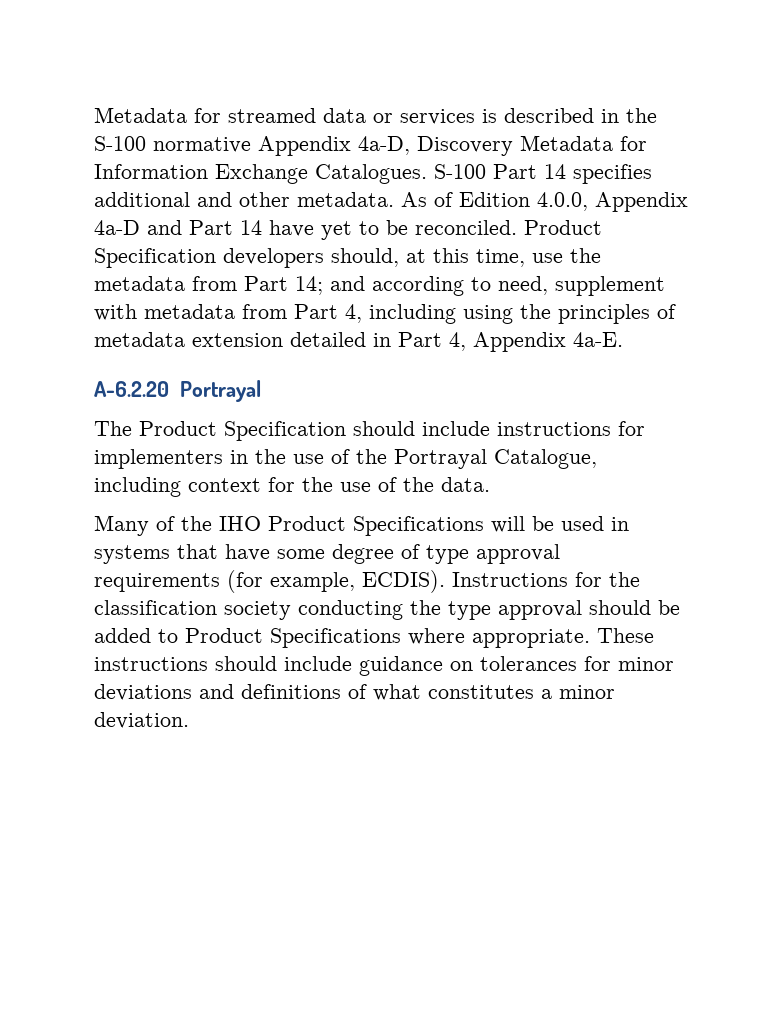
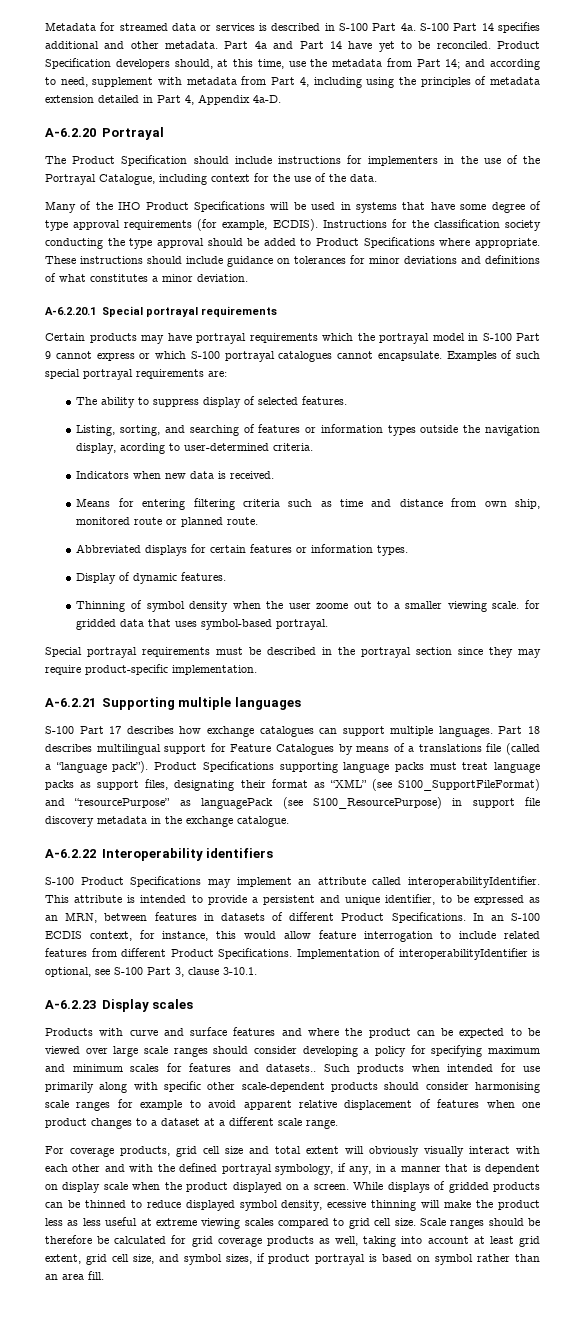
- Metadata for streamed data or services is described in the S-100 normative Appendix 4a-D, Discovery Metadata for Information Exchange Catalogues.
+ Metadata for streamed data or services is described in S-100 Part 4a.
- As of Edition 4.0.0, Appendix 4a-D and Part 14 have yet to be reconciled.
+ Part 4a and Part 14 have yet to be reconciled.
- Product Specification developers should, at this time, use the metadata from Part 14; and according to need, supplement with metadata from Part 4, including using the principles of metadata extension detailed in Part 4, Appendix 4a-E.
+ Product Specification developers should, at this time, use the metadata from Part 14; and according to need, supplement with metadata from Part 4, including using the principles of metadata extension detailed in Part 4, Appendix 4a-D.
+ A-6.2.20.1 Special portrayal requirements
+ Certain products may have portrayal requirements which the portrayal model in S-100 Part 9 cannot express or which S-100 portrayal catalogues cannot encapsulate. Examples of such special portrayal requirements are:
+ The ability to suppress display of selected features.
+ Listing, sorting, and searching of features or information types outside the navigation display, acording to user-determined criteria.
+ Indicators when new data is received.
+ Means for entering filtering criteria such as time and distance from own ship, monitored route or planned route.
+ Abbreviated displays for certain features or information types.
+ Display of dynamic features.
+ Thinning of symbol density when the user zoome out to a smaller viewing scale. for gridded data that uses symbol-based portrayal.
+ Special portrayal requirements must be described in the portrayal section since they may require product-specific implementation.
+ A-6.2.21 Supporting multiple languages
+ S-100 Part 17 describes how exchange catalogues can support multiple languages. Part 18 describes multilingual support for Feature Catalogues by means of a translations file (called a “language pack”). Product Specifications supporting language packs must treat language packs as support files, designating their format as “XML” (see S100_SupportFileFormat) and “resourcePurpose” as languagePack (see S100_ResourcePurpose) in support file discovery metadata in the exchange catalogue.
+ A-6.2.22 Interoperability identifiers
+ S-100 Product Specifications may implement an attribute called interoperabilityIdentifier. This attribute is intended to provide a persistent and unique identifier, to be expressed as an MRN, between features in datasets of different Product Specifications. In an S-100 ECDIS context, for instance, this would allow feature interrogation to include related features from different Product Specifications. Implementation of interoperabilityIdentifier is optional, see S-100 Part 3, clause 3-10.1.
+ A-6.2.23 Display scales
+ Products with curve and surface features and where the product can be expected to be viewed over large scale ranges should consider developing a policy for specifying maximum and minimum scales for features and datasets.. Such products when intended for use primarily along with specific other scale-dependent products should consider harmonising scale ranges for example to avoid apparent relative displacement of features when one product changes to a dataset at a different scale range.
+ For coverage products, grid cell size and total extent will obviously visually interact with each other and with the defined portrayal symbology, if any, in a manner that is dependent on display scale when the product displayed on a screen. While displays of gridded products can be thinned to reduce displayed symbol density, ecessive thinning will make the product less as less useful at extreme viewing scales compared to grid cell size. Scale ranges should be therefore be calculated for grid coverage products as well, taking into account at least grid extent, grid cell size, and symbol sizes, if product portrayal is based on symbol rather than an area fill.

